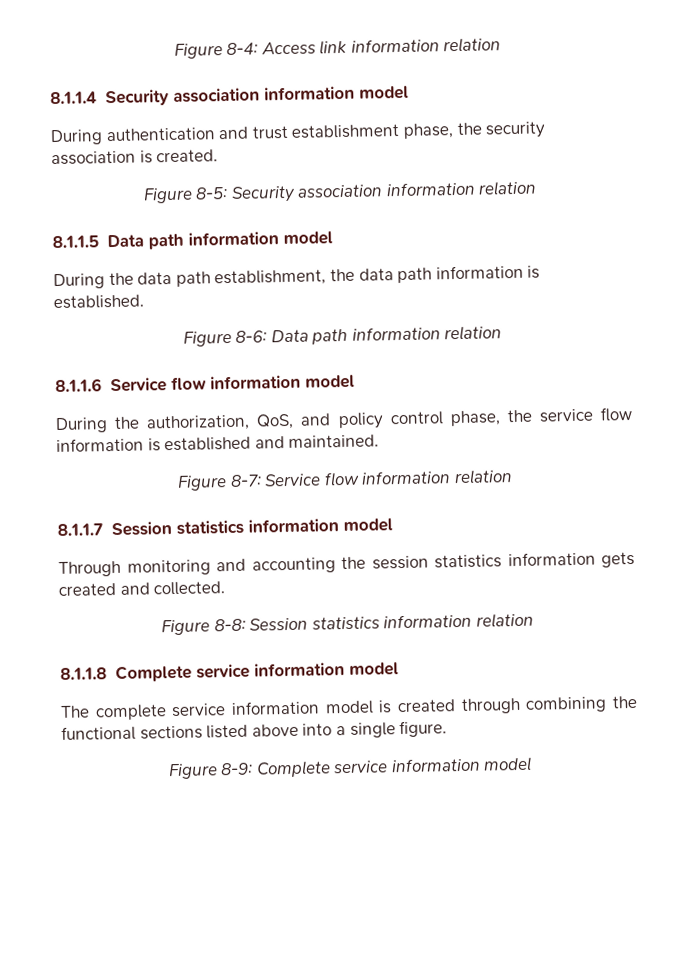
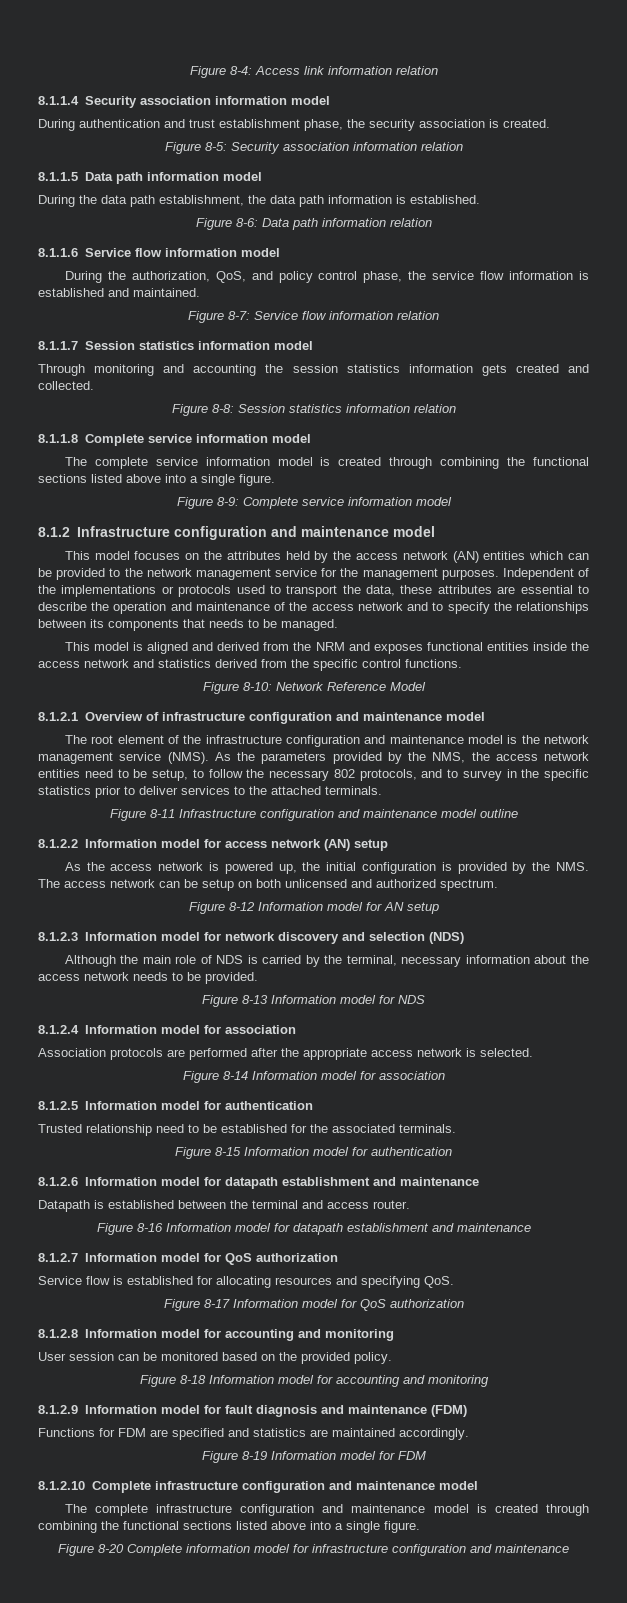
+ 8.1.2 Infrastructure configuration and maintenance model
+ This model focuses on the attributes held by the access network (AN) entities which can be provided to the network management service for the management purposes. Independent of the implementations or protocols used to transport the data, these attributes are essential to describe the operation and maintenance of the access network and to specify the relationships between its components that needs to be managed.
+ This model is aligned and derived from the NRM and exposes functional entities inside the access network and statistics derived from the specific control functions.
+ Figure 8-10: Network Reference Model
+ 8.1.2.1 Overview of infrastructure configuration and maintenance model
+ The root element of the infrastructure configuration and maintenance model is the network management service (NMS). As the parameters provided by the NMS, the access network entities need to be setup, to follow the necessary 802 protocols, and to survey in the specific statistics prior to deliver services to the attached terminals.
+ Figure 8-11 Infrastructure configuration and maintenance model outline
+ 8.1.2.2 Information model for access network (AN) setup
+ As the access network is powered up, the initial configuration is provided by the NMS. The access network can be setup on both unlicensed and authorized spectrum.
+ Figure 8-12 Information model for AN setup
+ 8.1.2.3 Information model for network discovery and selection (NDS)
+ Although the main role of NDS is carried by the terminal, necessary information about the access network needs to be provided.
+ Figure 8-13 Information model for NDS
+ 8.1.2.4 Information model for association
+ Association protocols are performed after the appropriate access network is selected.
+ Figure 8-14 Information model for association
+ 8.1.2.5 Information model for authentication
+ Trusted relationship need to be established for the associated terminals.
+ Figure 8-15 Information model for authentication
+ 8.1.2.6 Information model for datapath establishment and maintenance
+ Datapath is established between the terminal and access router.
+ Figure 8-16 Information model for datapath establishment and maintenance
+ 8.1.2.7 Information model for QoS authorization
+ Service flow is established for allocating resources and specifying QoS.
+ Figure 8-17 Information model for QoS authorization
+ 8.1.2.8 Information model for accounting and monitoring
+ User session can be monitored based on the provided policy.
+ Figure 8-18 Information model for accounting and monitoring
+ 8.1.2.9 Information model for fault diagnosis and maintenance (FDM)
+ Functions for FDM are specified and statistics are maintained accordingly.
+ Figure 8-19 Information model for FDM
+ 8.1.2.10 Complete infrastructure configuration and maintenance model
+ The complete infrastructure configuration and maintenance model is created through combining the functional sections listed above into a single figure.
+ Figure 8-20 Complete information model for infrastructure configuration and maintenance

